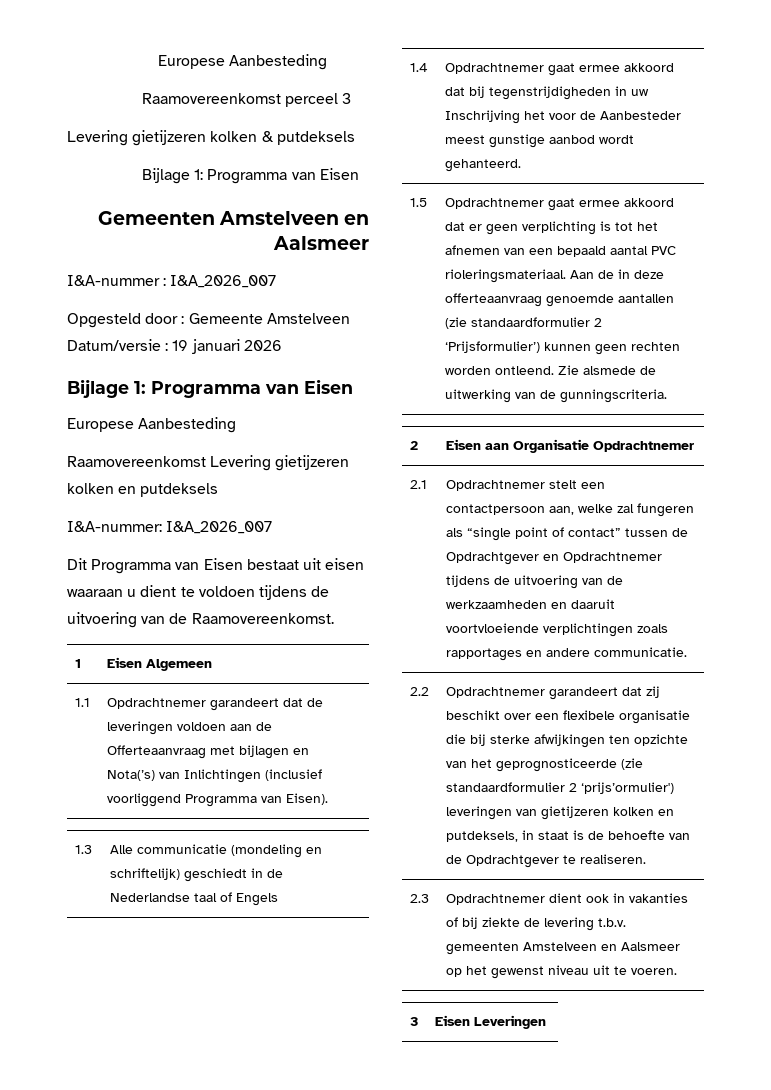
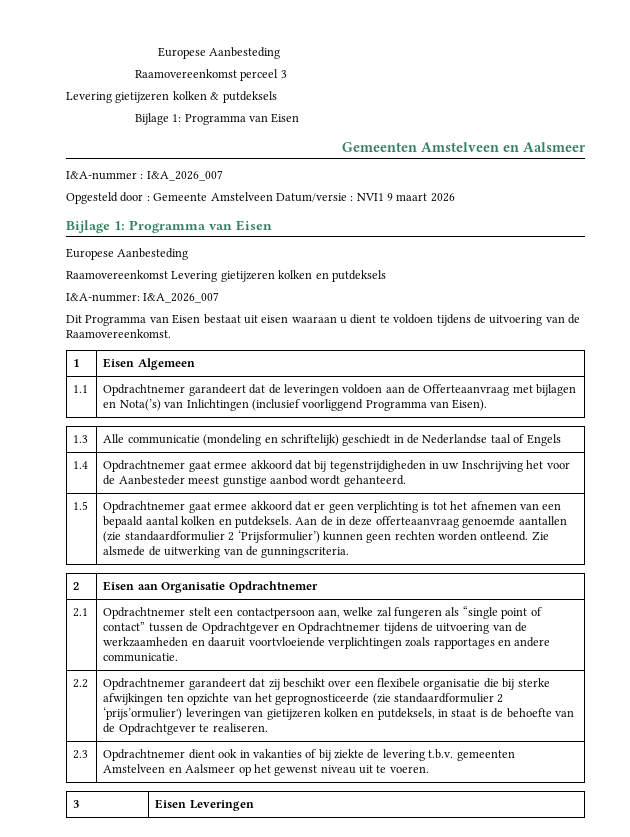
- Opgesteld door : Gemeente Amstelveen Datum/versie : 19 januari 2026
+ Opgesteld door : Gemeente Amstelveen Datum/versie : NVI1 9 maart 2026
- Opdrachtnemer gaat ermee akkoord dat er geen verplichting is tot het afnemen van een bepaald aantal PVC rioleringsmateriaal.
+ Opdrachtnemer gaat ermee akkoord dat er geen verplichting is tot het afnemen van een bepaald aantal kolken en putdeksels.

